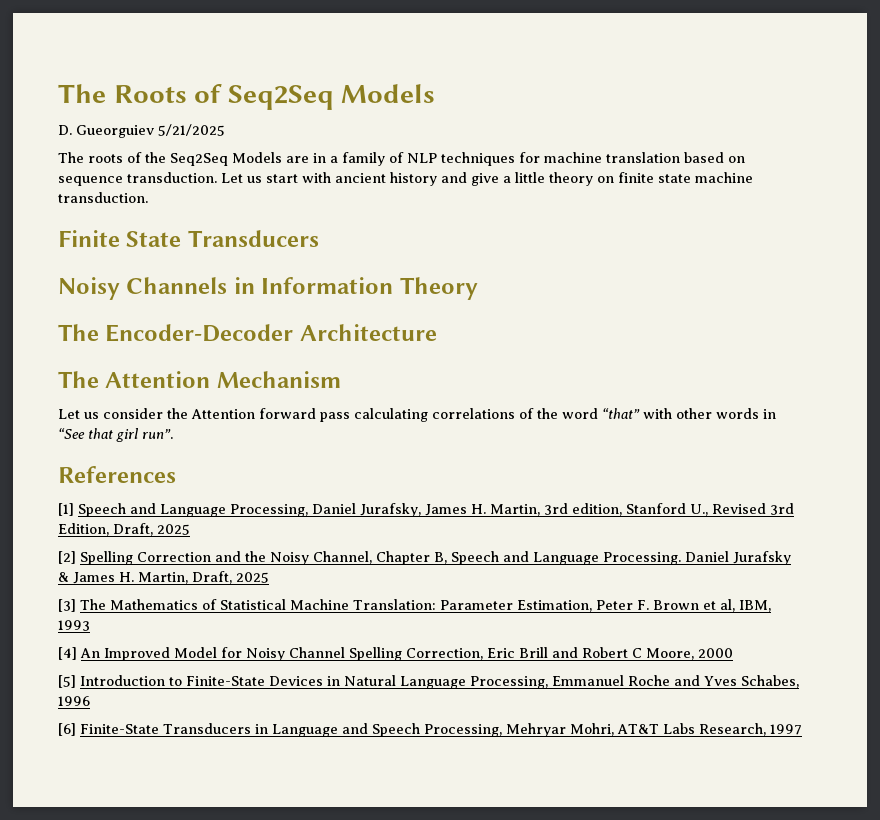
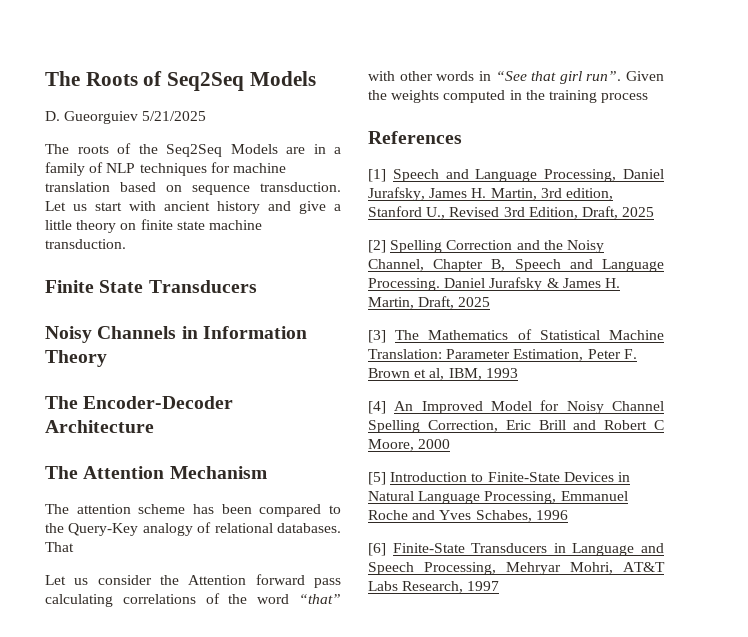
+ The attention scheme has been compared to the Query-Key analogy of relational databases. That
+ Given the weights computed in the training process

